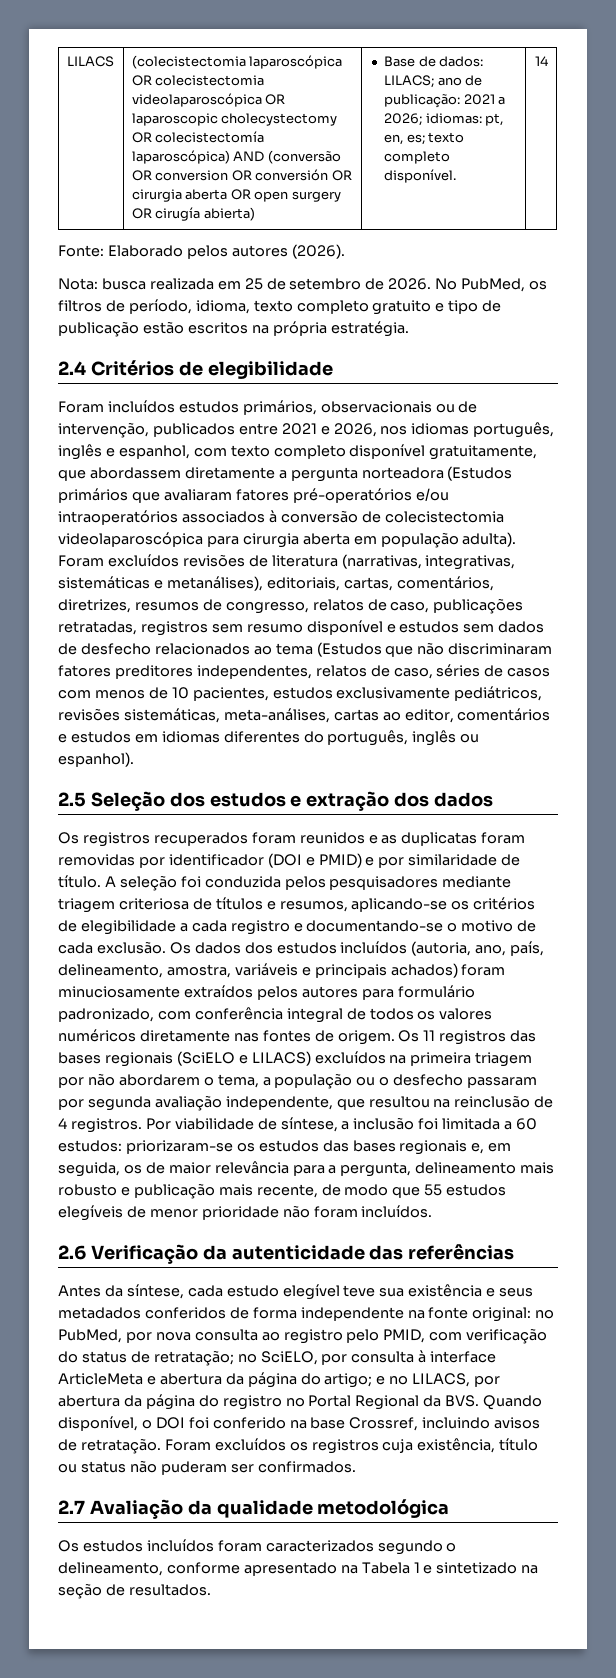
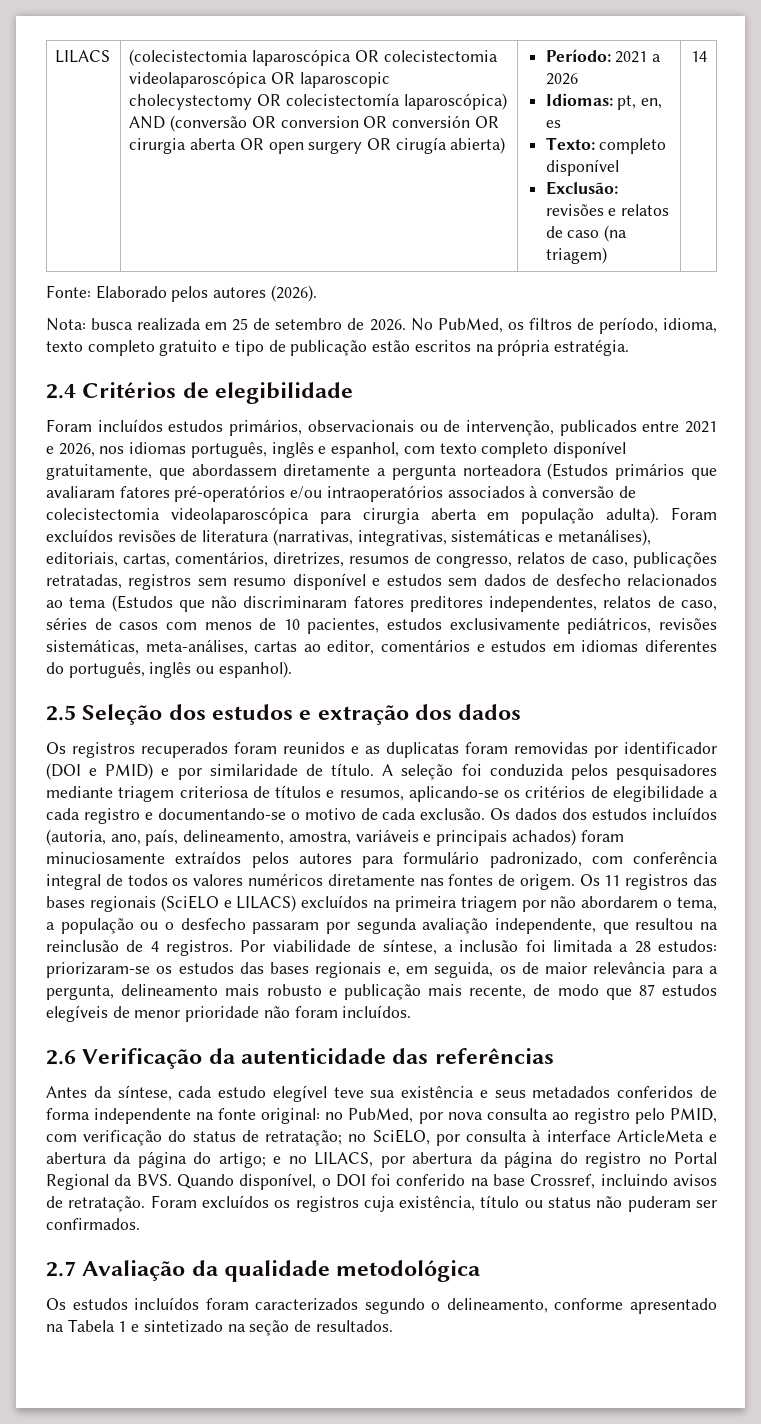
- Base de dados: LILACS; ano de publicação: 2021 a 2026; idiomas: pt, en, es; texto completo disponível.
+ Período: 2021 a 2026
+ Idiomas: pt, en, es
+ Texto: completo disponível
+ Exclusão: revisões e relatos de caso (na triagem)
- Por viabilidade de síntese, a inclusão foi limitada a 60 estudos: priorizaram-se os estudos das bases regionais e, em seguida, os de maior relevância para a pergunta, delineamento mais robusto e publicação mais recente, de modo que 55 estudos elegíveis de menor prioridade não foram incluídos.
+ Por viabilidade de síntese, a inclusão foi limitada a 28 estudos: priorizaram-se os estudos das bases regionais e, em seguida, os de maior relevância para a pergunta, delineamento mais robusto e publicação mais recente, de modo que 87 estudos elegíveis de menor prioridade não foram incluídos.

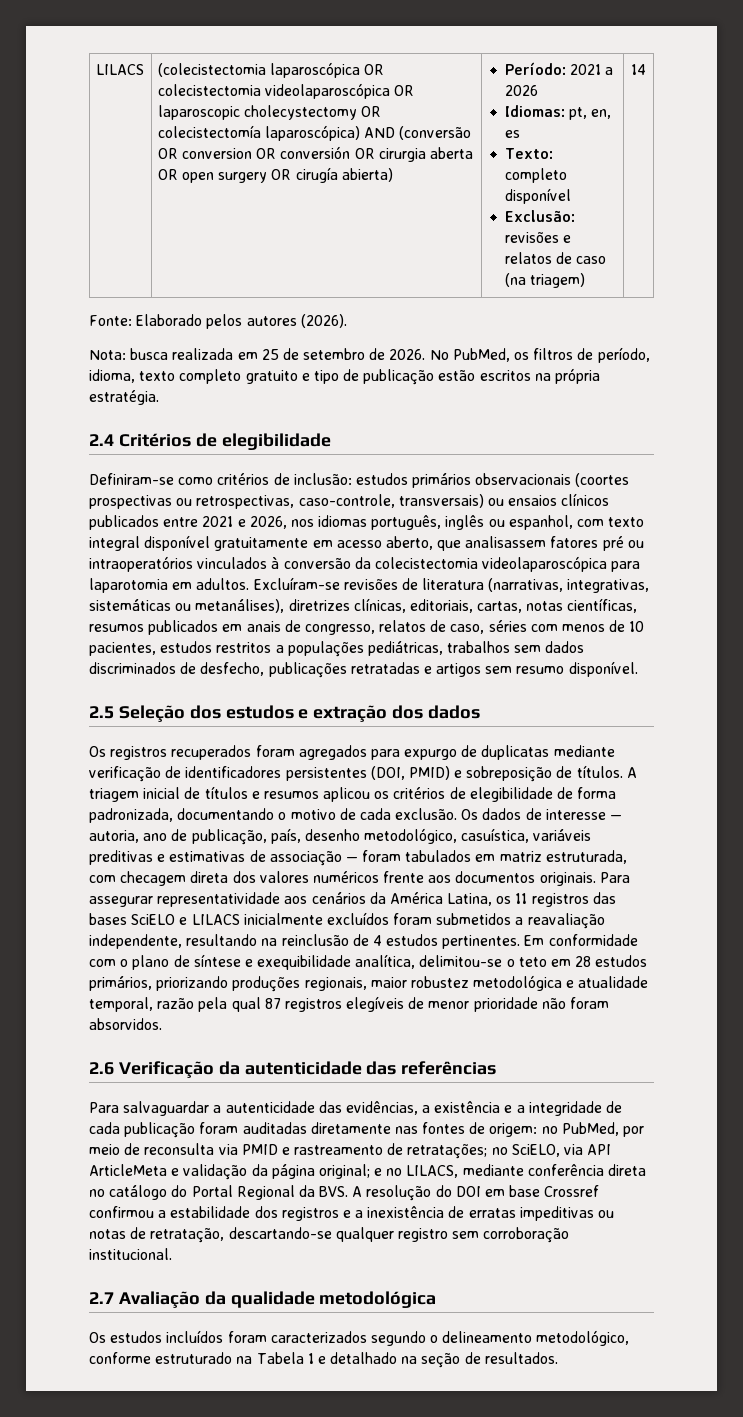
- Foram incluídos estudos primários, observacionais ou de intervenção, publicados entre 2021 e 2026, nos idiomas português, inglês e espanhol, com texto completo disponível gratuitamente, que abordassem diretamente a pergunta norteadora (Estudos primários que avaliaram fatores pré-operatórios e/ou intraoperatórios associados à conversão de colecistectomia videolaparoscópica para cirurgia aberta em população adulta). Foram excluídos revisões de literatura (narrativas, integrativas, sistemáticas e metanálises), editoriais, cartas, comentários, diretrizes, resumos de congresso, relatos de caso, publicações retratadas, registros sem resumo disponível e estudos sem dados de desfecho relacionados ao tema (Estudos que não discriminaram fatores preditores independentes, relatos de caso, séries de casos com menos de 10 pacientes, estudos exclusivamente pediátricos, revisões sistemáticas, meta-análises, cartas ao editor, comentários e estudos em idiomas diferentes do português, inglês ou espanhol).
+ Definiram-se como critérios de inclusão: estudos primários observacionais (coortes prospectivas ou retrospectivas, caso-controle, transversais) ou ensaios clínicos publicados entre 2021 e 2026, nos idiomas português, inglês ou espanhol, com texto integral disponível gratuitamente em acesso aberto, que analisassem fatores pré ou intraoperatórios vinculados à conversão da colecistectomia videolaparoscópica para laparotomia em adultos. Excluíram-se revisões de literatura (narrativas, integrativas, sistemáticas ou metanálises), diretrizes clínicas, editoriais, cartas, notas científicas, resumos publicados em anais de congresso, relatos de caso, séries com menos de 10 pacientes, estudos restritos a populações pediátricas, trabalhos sem dados discriminados de desfecho, publicações retratadas e artigos sem resumo disponível.
- Os registros recuperados foram reunidos e as duplicatas foram removidas por identificador (DOI e PMID) e por similaridade de título. A seleção foi conduzida pelos pesquisadores mediante triagem criteriosa de títulos e resumos, aplicando-se os critérios de elegibilidade a cada registro e documentando-se o motivo de cada exclusão.
+ Os registros recuperados foram agregados para expurgo de duplicatas mediante verificação de identificadores persistentes (DOI, PMID) e sobreposição de títulos. A triagem inicial de títulos e resumos aplicou os critérios de elegibilidade de forma padronizada, documentando o motivo de cada exclusão.
- Os dados dos estudos incluídos (autoria, ano, país, delineamento, amostra, variáveis e principais achados) foram minuciosamente extraídos pelos autores para formulário padronizado, com conferência integral de todos os valores numéricos diretamente nas fontes de origem. Os 11 registros das bases regionais (SciELO e LILACS) excluídos na primeira triagem por não abordarem o tema, a população ou o desfecho passaram por segunda avaliação independente, que resultou na reinclusão de 4 registros. Por viabilidade de síntese, a inclusão foi limitada a 28 estudos: priorizaram-se os estudos das bases regionais e, em seguida, os de maior relevância para a pergunta, delineamento mais robusto e publicação mais recente, de modo que 87 estudos elegíveis de menor prioridade não foram incluídos.
+ Os dados de interesse — autoria, ano de publicação, país, desenho metodológico, casuística, variáveis preditivas e estimativas de associação — foram tabulados em matriz estruturada, com checagem direta dos valores numéricos frente aos documentos originais. Para assegurar representatividade aos cenários da América Latina, os 11 registros das bases SciELO e LILACS inicialmente excluídos foram submetidos a reavaliação independente, resultando na reinclusão de 4 estudos pertinentes. Em conformidade com o plano de síntese e exequibilidade analítica, delimitou-se o teto em 28 estudos primários, priorizando produções regionais, maior robustez metodológica e atualidade temporal, razão pela qual 87 registros elegíveis de menor prioridade não foram absorvidos.
- Antes da síntese, cada estudo elegível teve sua existência e seus metadados conferidos de forma independente na fonte original: no PubMed, por nova consulta ao registro pelo PMID, com verificação do status de retratação; no SciELO, por consulta à interface ArticleMeta e abertura da página do artigo; e no LILACS, por abertura da página do registro no Portal Regional da BVS. Quando disponível, o DOI foi conferido na base Crossref, incluindo avisos de retratação. Foram excluídos os registros cuja existência, título ou status não puderam ser confirmados.
+ Para salvaguardar a autenticidade das evidências, a existência e a integridade de cada publicação foram auditadas diretamente nas fontes de origem: no PubMed, por meio de reconsulta via PMID e rastreamento de retratações; no SciELO, via API ArticleMeta e validação da página original; e no LILACS, mediante conferência direta no catálogo do Portal Regional da BVS. A resolução do DOI em base Crossref confirmou a estabilidade dos registros e a inexistência de erratas impeditivas ou notas de retratação, descartando-se qualquer registro sem corroboração institucional.
- Os estudos incluídos foram caracterizados segundo o delineamento, conforme apresentado na Tabela 1 e sintetizado na seção de resultados.
+ Os estudos incluídos foram caracterizados segundo o delineamento metodológico, conforme estruturado na Tabela 1 e detalhado na seção de resultados.

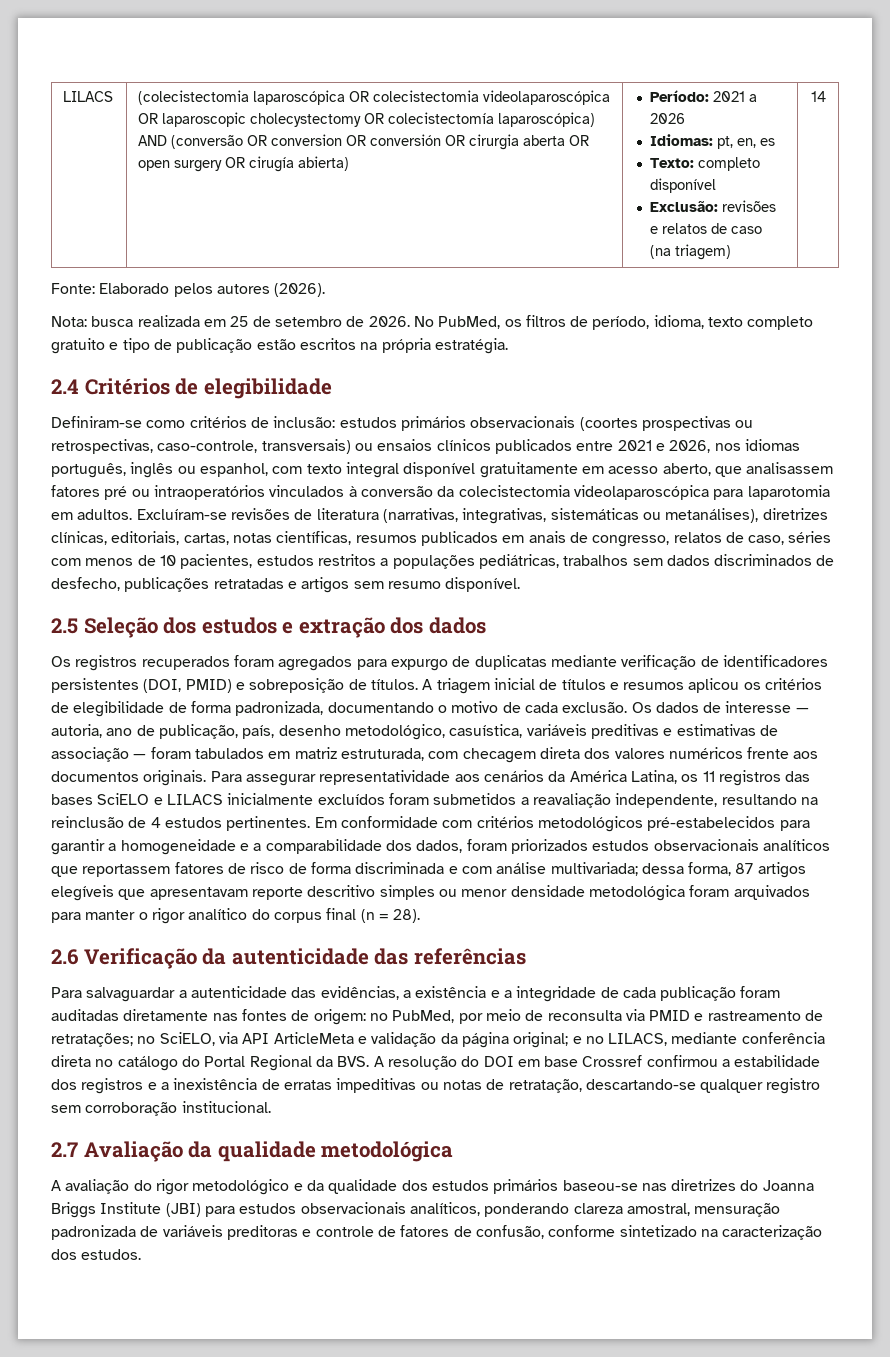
- Em conformidade com o plano de síntese e exequibilidade analítica, delimitou-se o teto em 28 estudos primários, priorizando produções regionais, maior robustez metodológica e atualidade temporal, razão pela qual 87 registros elegíveis de menor prioridade não foram absorvidos.
+ Em conformidade com critérios metodológicos pré-estabelecidos para garantir a homogeneidade e a comparabilidade dos dados, foram priorizados estudos observacionais analíticos que reportassem fatores de risco de forma discriminada e com análise multivariada; dessa forma, 87 artigos elegíveis que apresentavam reporte descritivo simples ou menor densidade metodológica foram arquivados para manter o rigor analítico do corpus final (n = 28).
- Os estudos incluídos foram caracterizados segundo o delineamento metodológico, conforme estruturado na Tabela 1 e detalhado na seção de resultados.
+ A avaliação do rigor metodológico e da qualidade dos estudos primários baseou-se nas diretrizes do Joanna Briggs Institute (JBI) para estudos observacionais analíticos, ponderando clareza amostral, mensuração padronizada de variáveis preditoras e controle de fatores de confusão, conforme sintetizado na caracterização dos estudos.

